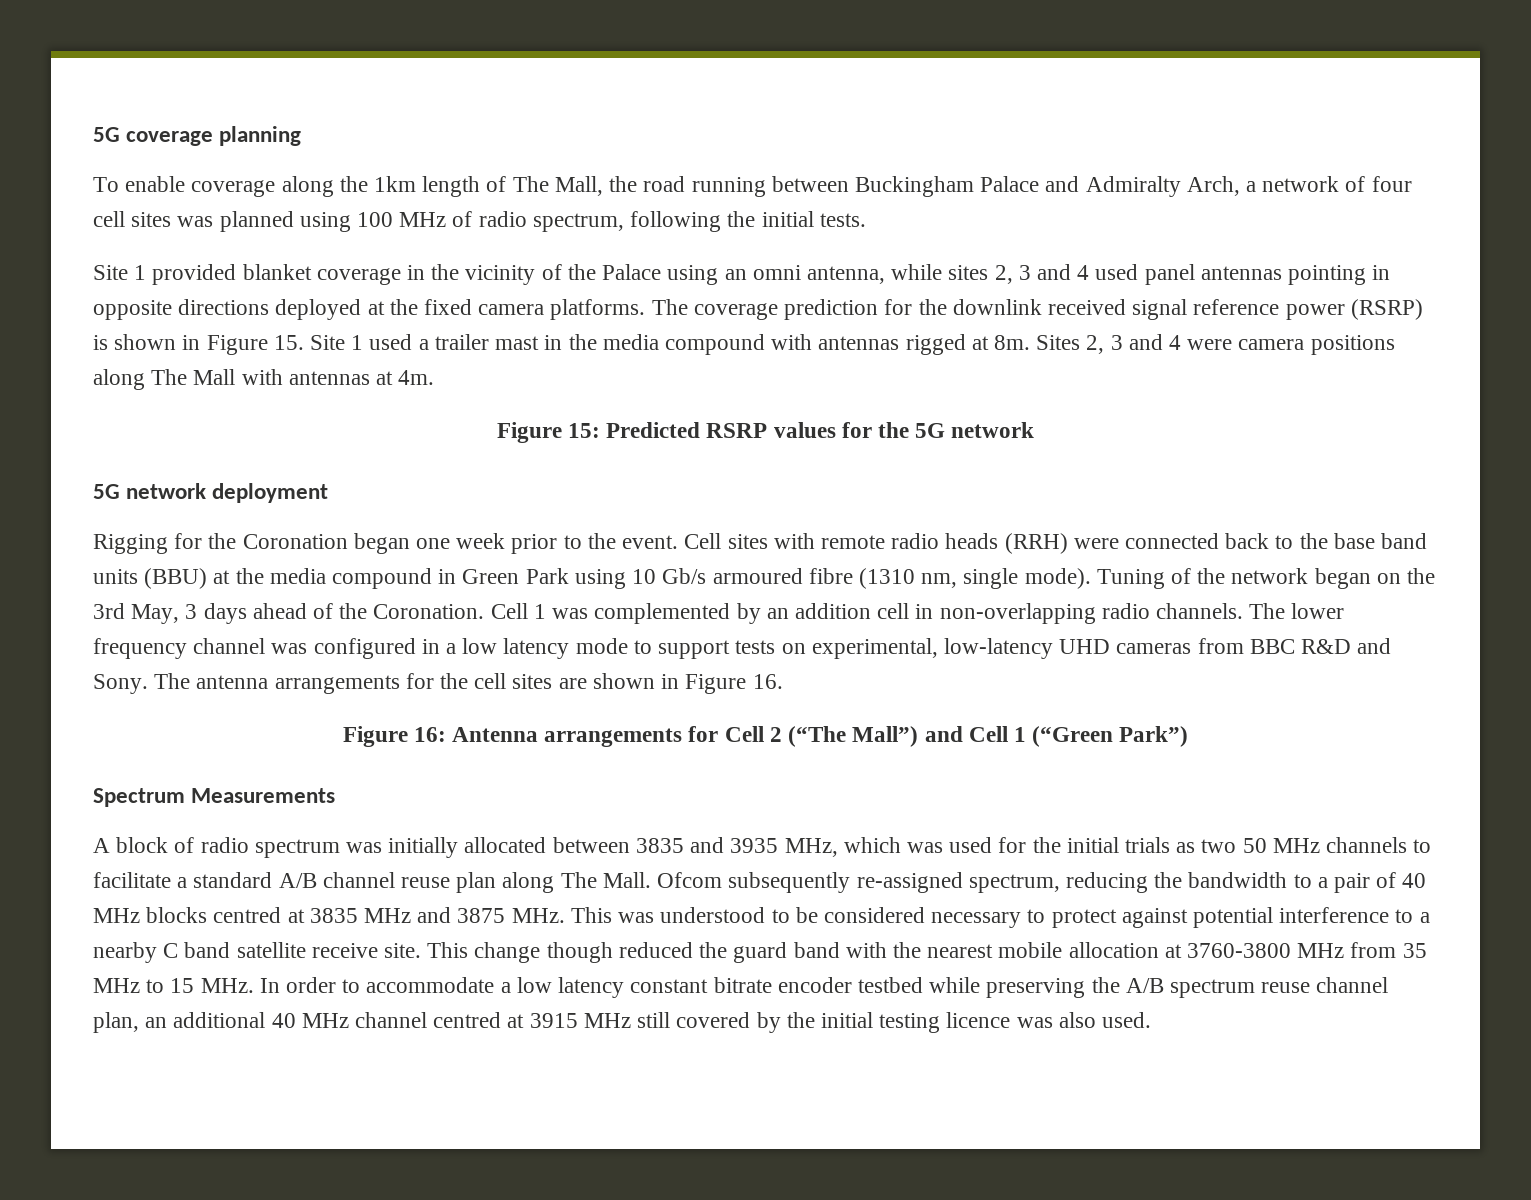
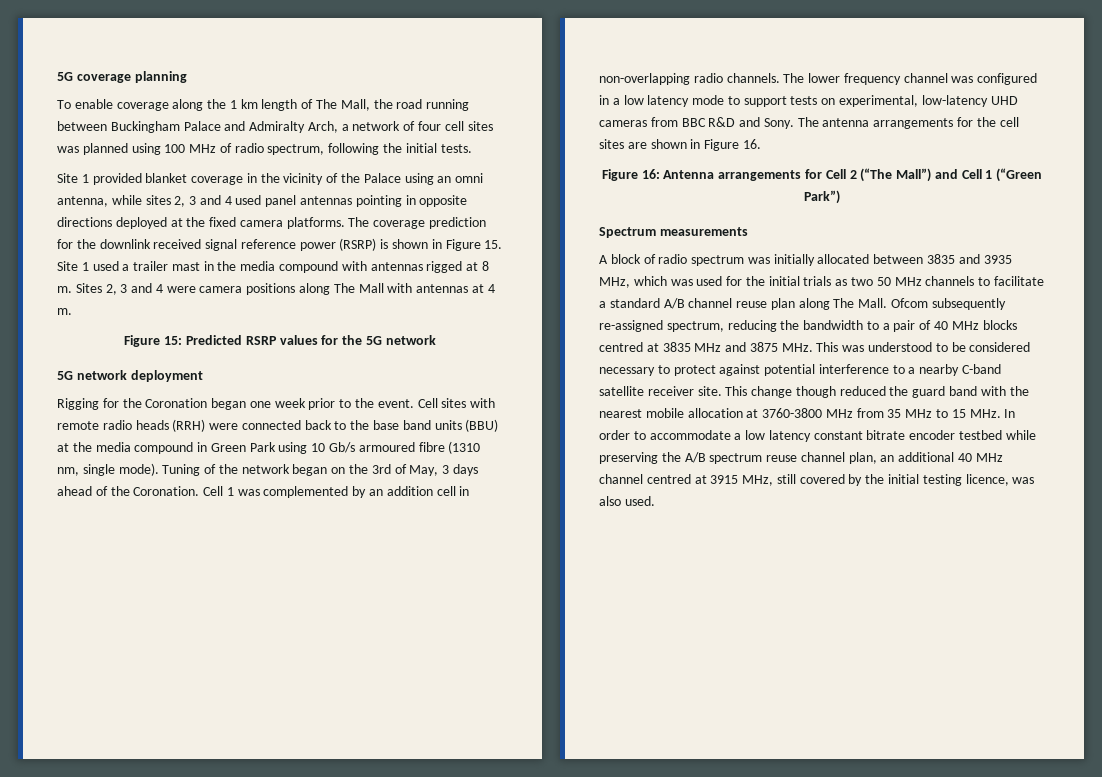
- To enable coverage along the 1km length of The Mall, the road running between Buckingham Palace and Admiralty Arch, a network of four cell sites was planned using 100 MHz of radio spectrum, following the initial tests.
+ To enable coverage along the 1 km length of The Mall, the road running between Buckingham Palace and Admiralty Arch, a network of four cell sites was planned using 100 MHz of radio spectrum, following the initial tests.
- The coverage prediction for the downlink received signal reference power (RSRP) is shown in Figure 15. Site 1 used a trailer mast in the media compound with antennas rigged at 8m.
+ The coverage prediction for the downlink received signal reference power (RSRP) is shown in Figure 15. Site 1 used a trailer mast in the media compound with antennas rigged at 8 m.
- Sites 2, 3 and 4 were camera positions along The Mall with antennas at 4m.
+ Sites 2, 3 and 4 were camera positions along The Mall with antennas at 4 m.
- Tuning of the network began on the 3rd May, 3 days ahead of the Coronation.
+ Tuning of the network began on the 3rd of May, 3 days ahead of the Coronation.
- Spectrum Measurements
+ Spectrum measurements
- Ofcom subsequently re-assigned spectrum, reducing the bandwidth to a pair of 40 MHz blocks centred at 3835 MHz and 3875 MHz. This was understood to be considered necessary to protect against potential interference to a nearby C band satellite receive site.
+ Ofcom subsequently re-assigned spectrum, reducing the bandwidth to a pair of 40 MHz blocks centred at 3835 MHz and 3875 MHz. This was understood to be considered necessary to protect against potential interference to a nearby C-band satellite receiver site.
- This change though reduced the guard band with the nearest mobile allocation at 3760-3800 MHz from 35 MHz to 15 MHz. In order to accommodate a low latency constant bitrate encoder testbed while preserving the A/B spectrum reuse channel plan, an additional 40 MHz channel centred at 3915 MHz still covered by the initial testing licence was also used.
+ This change though reduced the guard band with the nearest mobile allocation at 3760-3800 MHz from 35 MHz to 15 MHz. In order to accommodate a low latency constant bitrate encoder testbed while preserving the A/B spectrum reuse channel plan, an additional 40 MHz channel centred at 3915 MHz, still covered by the initial testing licence, was also used.

